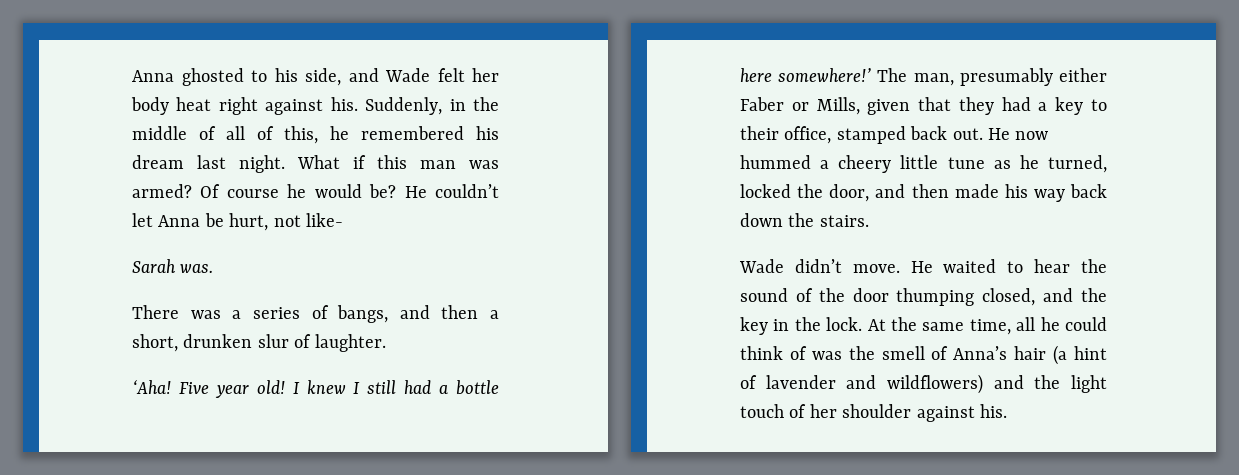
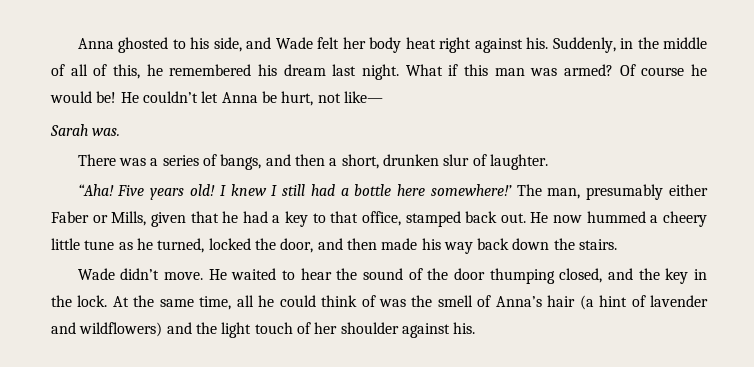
- Of course he would be?
+ Of course he would be!
- He couldn’t let Anna be hurt, not like-
+ He couldn’t let Anna be hurt, not like—
- ‘Aha! Five year old!
+ “Aha! Five years old!
- The man, presumably either Faber or Mills, given that they had a key to their office, stamped back out.
+ The man, presumably either Faber or Mills, given that he had a key to that office, stamped back out.

